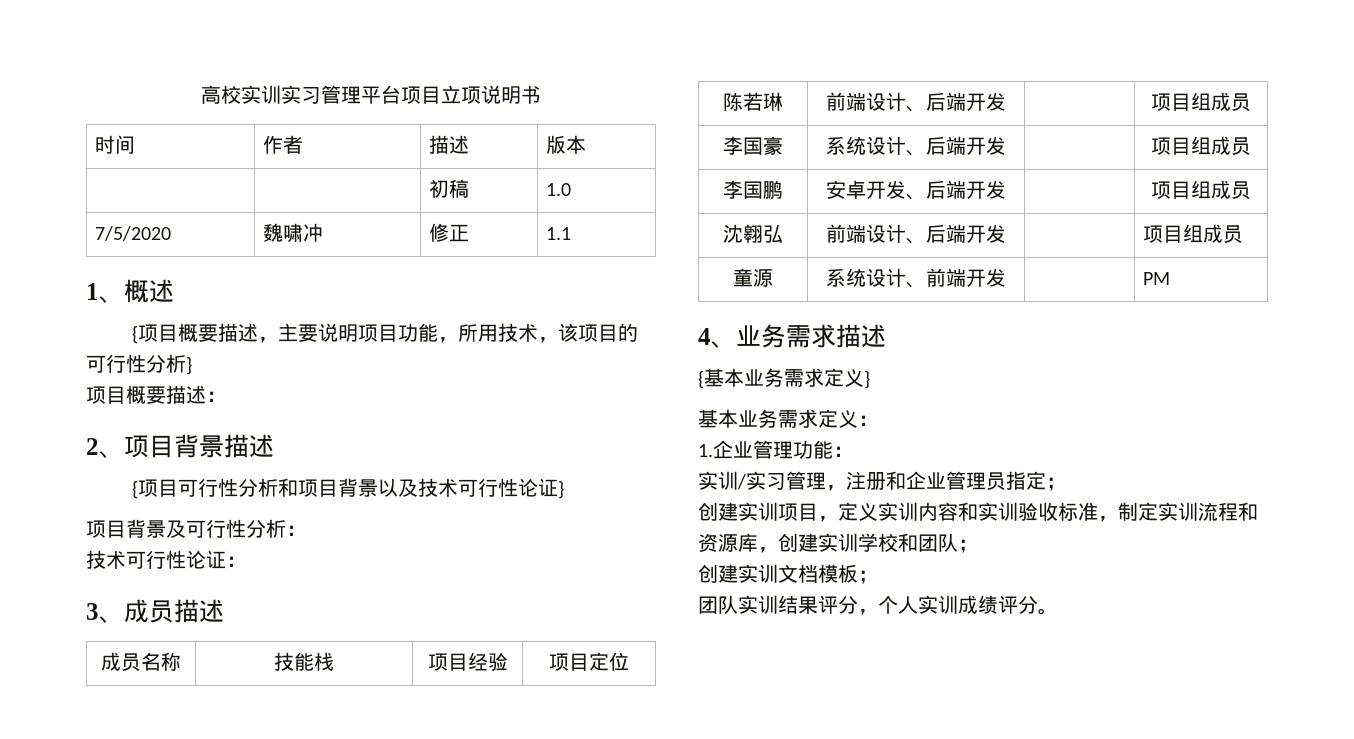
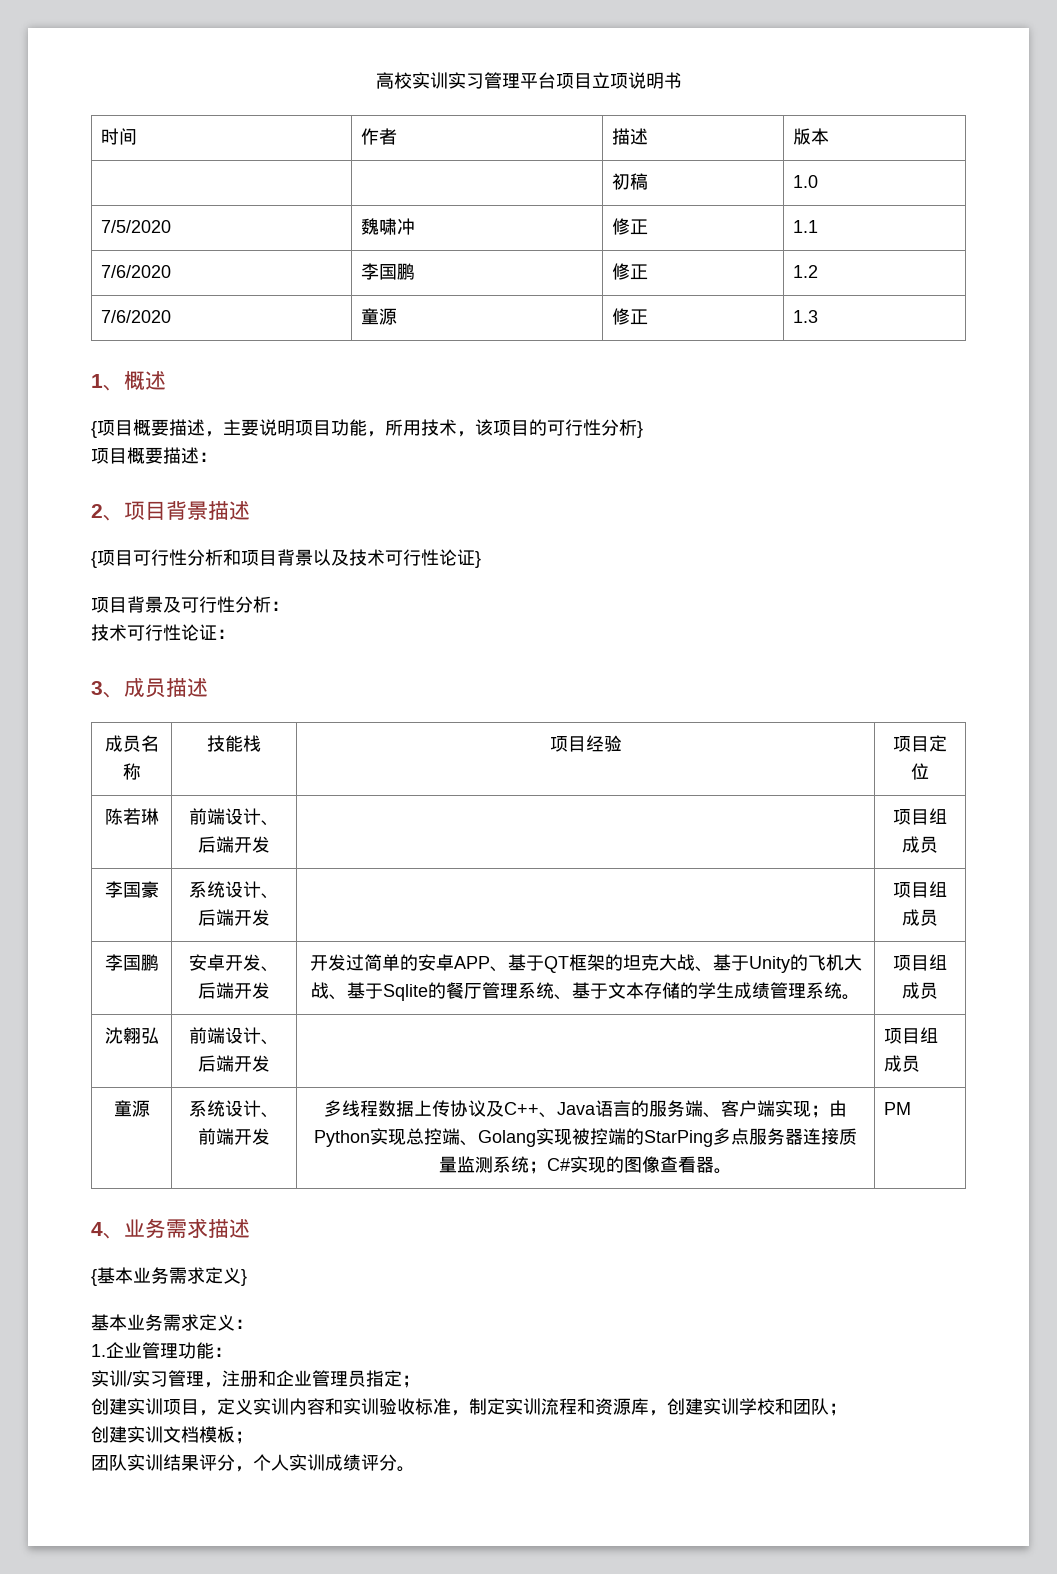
+ 7/6/2020 | 李国鹏 | 修正 | 1.2
+ 7/6/2020 | 童源 | 修正 | 1.3
- 李国鹏 | 安卓开发、后端开发 | | 项目组成员
+ 李国鹏 | 安卓开发、后端开发 | 开发过简单的安卓APP、基于QT框架的坦克大战、基于Unity的飞机大战、基于Sqlite的餐厅管理系统、基于文本存储的学生成绩管理系统。 | 项目组成员
+ 多线程数据上传协议及C++、Java语言的服务端、客户端实现；由Python实现总控端、Golang实现被控端的StarPing多点服务器连接质量监测系统；C#实现的图像查看器。

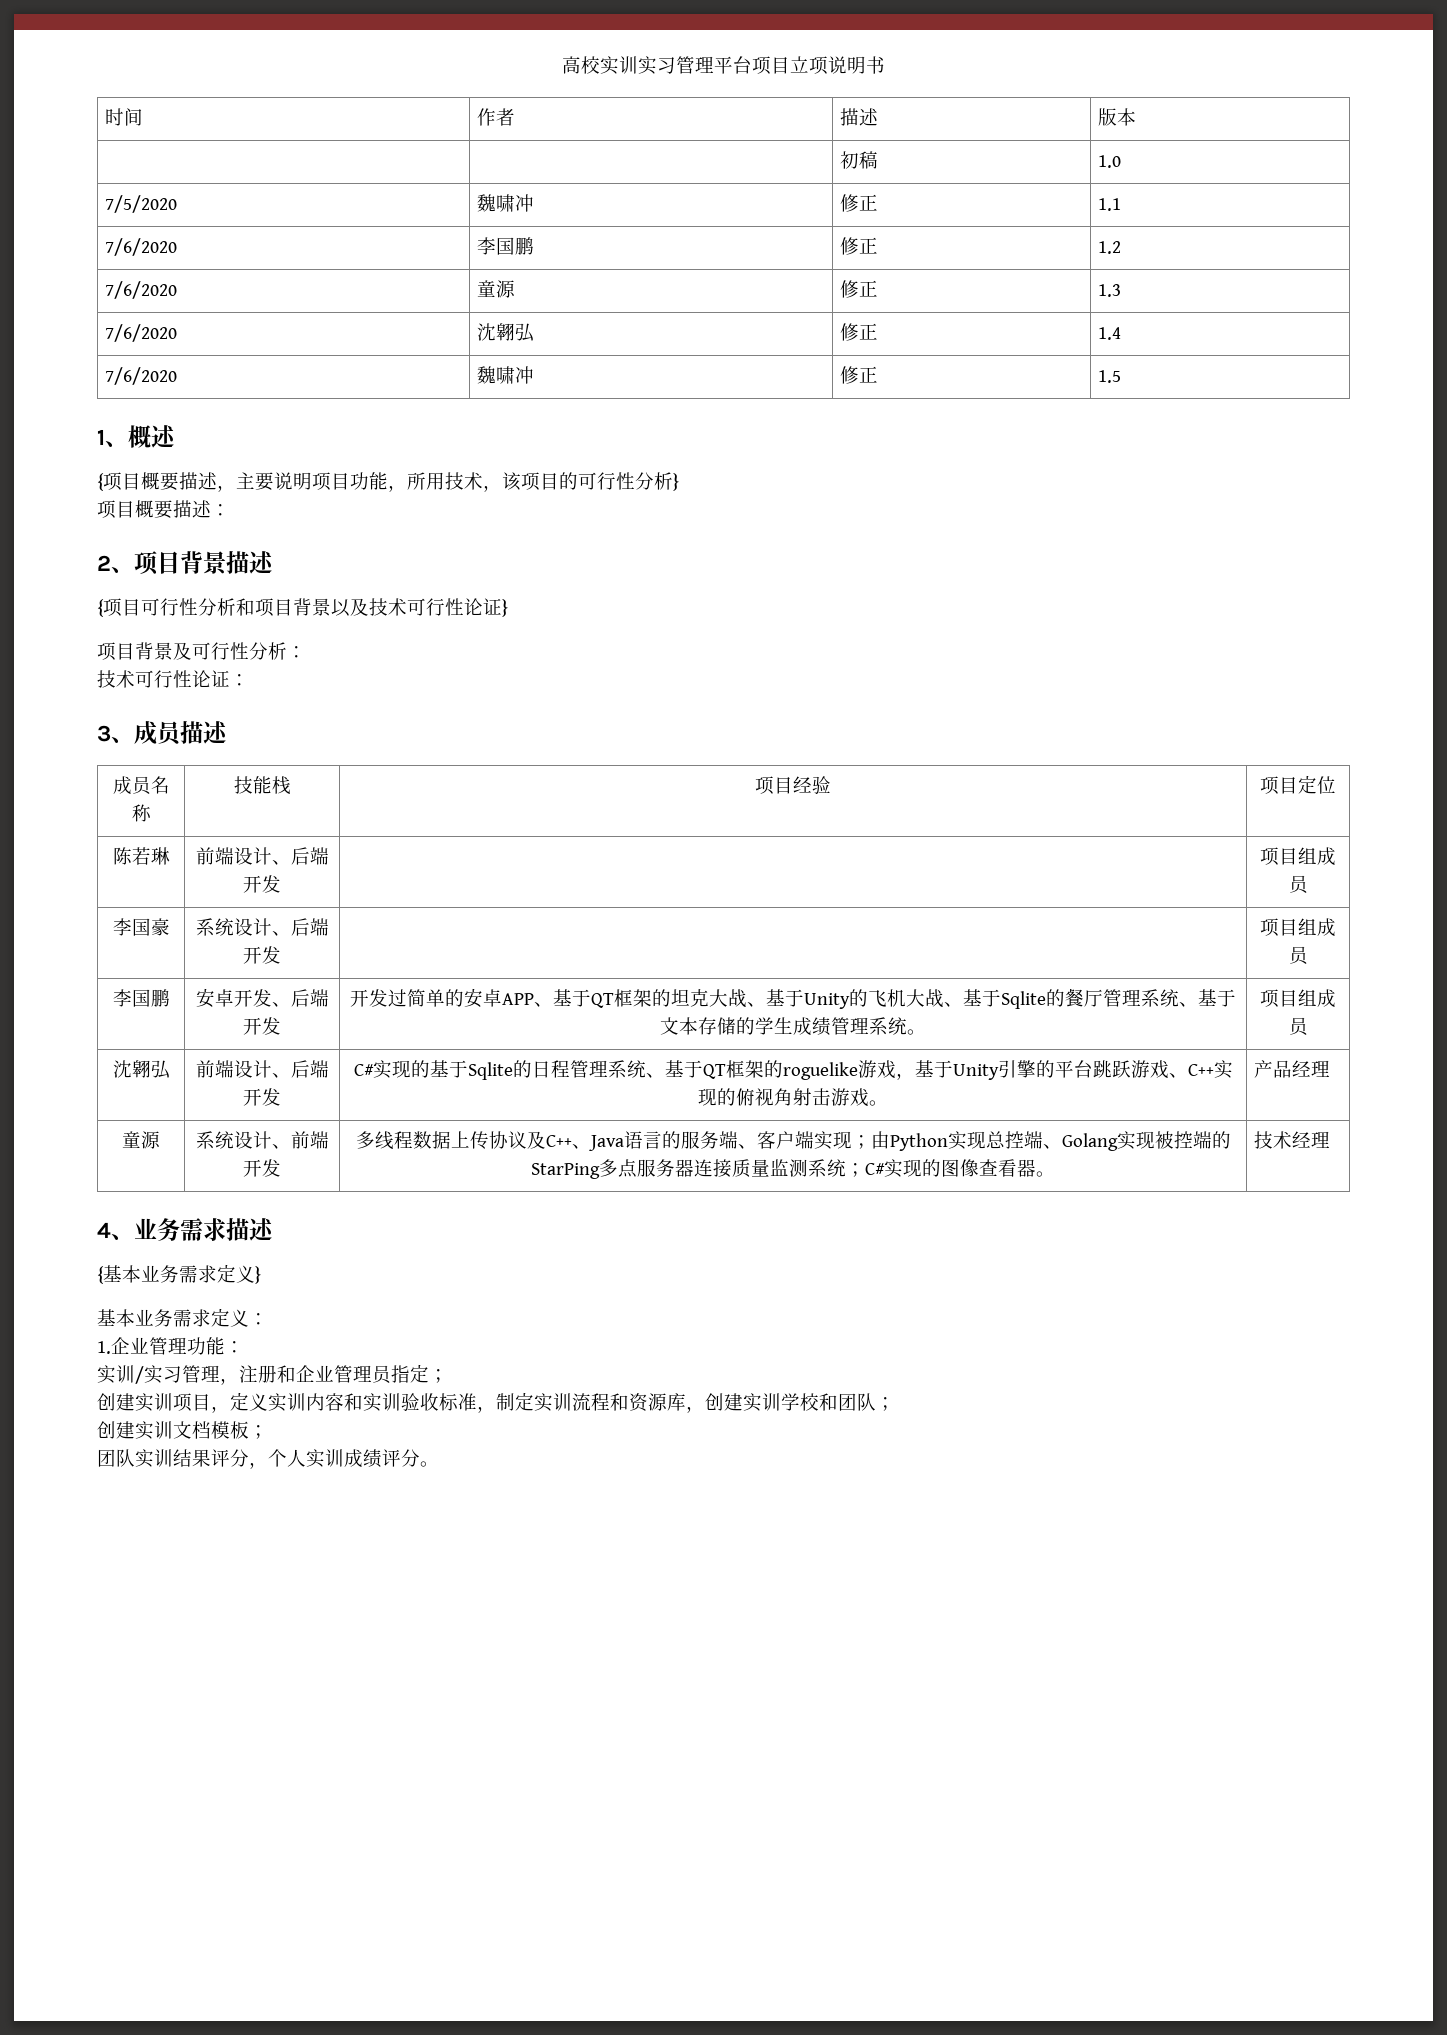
+ 7/6/2020 | 沈翱弘 | 修正 | 1.4
+ 7/6/2020 | 魏啸冲 | 修正 | 1.5
- 沈翱弘 | 前端设计、后端开发 | | 项目组成员
+ 沈翱弘 | 前端设计、后端开发 | C#实现的基于Sqlite的日程管理系统、基于QT框架的roguelike游戏，基于Unity引擎的平台跳跃游戏、C++实现的俯视角射击游戏。 | 产品经理
- PM
+ 技术经理

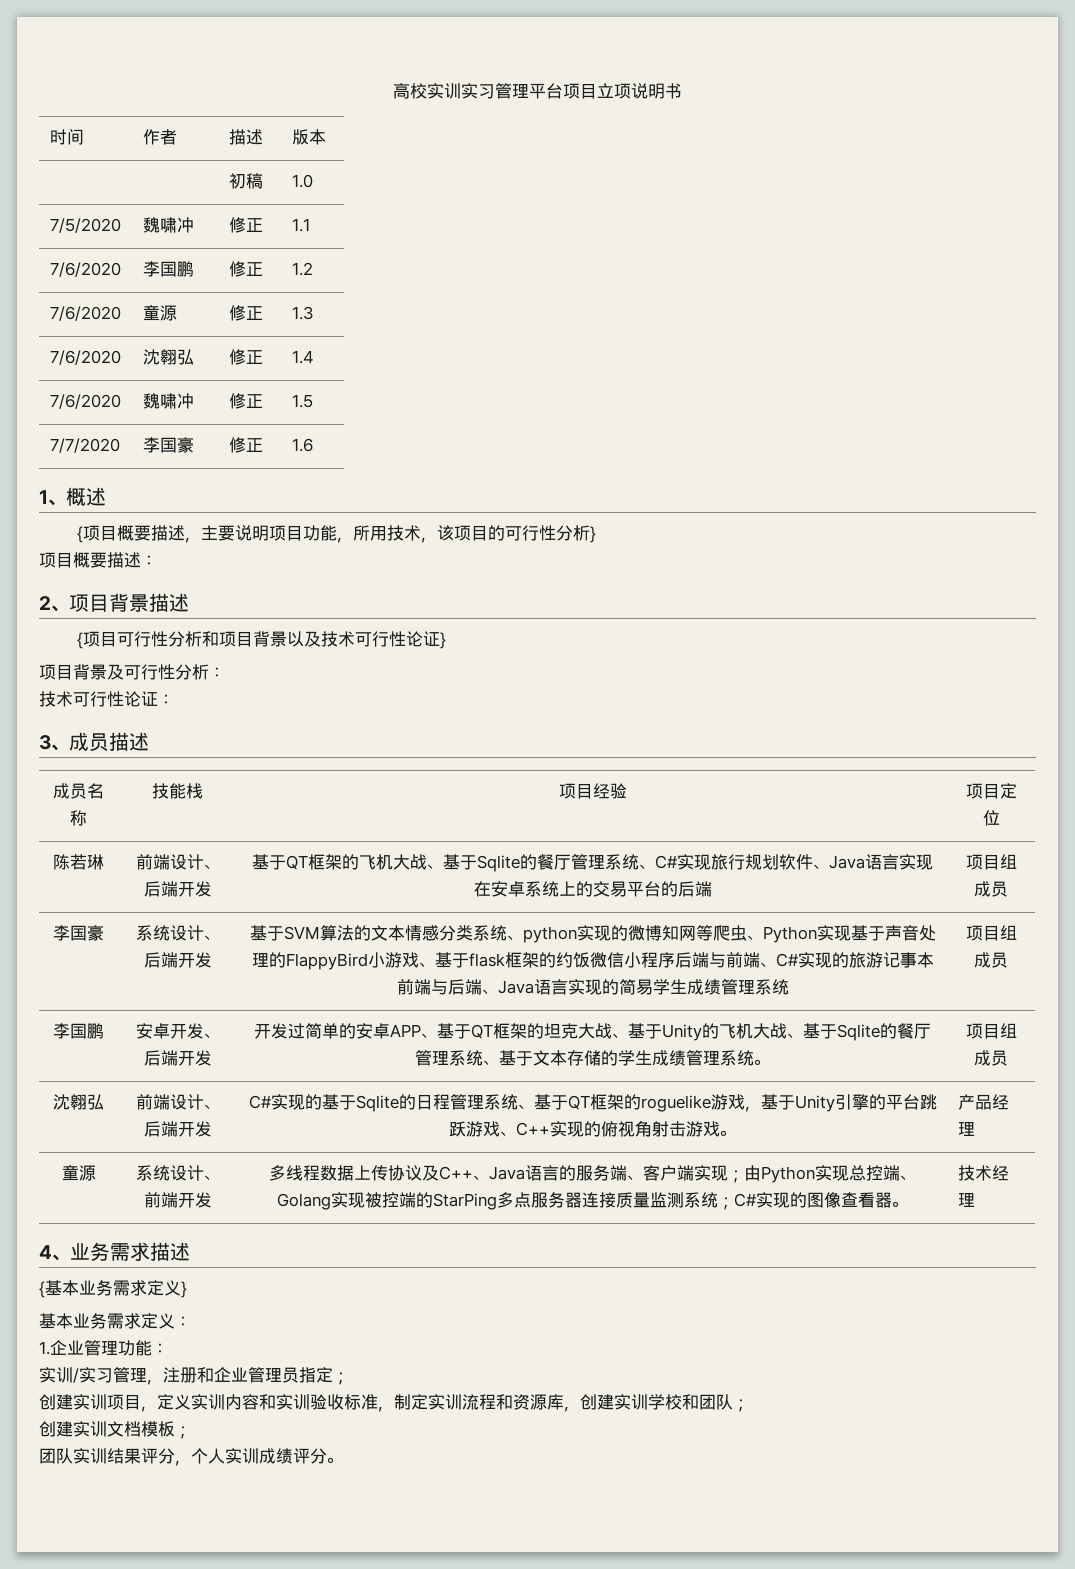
+ 7/7/2020 | 李国豪 | 修正 | 1.6
- 陈若琳 | 前端设计、后端开发 | | 项目组成员
+ 陈若琳 | 前端设计、后端开发 | 基于QT框架的飞机大战、基于Sqlite的餐厅管理系统、C#实现旅行规划软件、Java语言实现在安卓系统上的交易平台的后端 | 项目组成员
+ 基于SVM算法的文本情感分类系统、python实现的微博知网等爬虫、Python实现基于声音处理的FlappyBird小游戏、基于flask框架的约饭微信小程序后端与前端、C#实现的旅游记事本前端与后端、Java语言实现的简易学生成绩管理系统

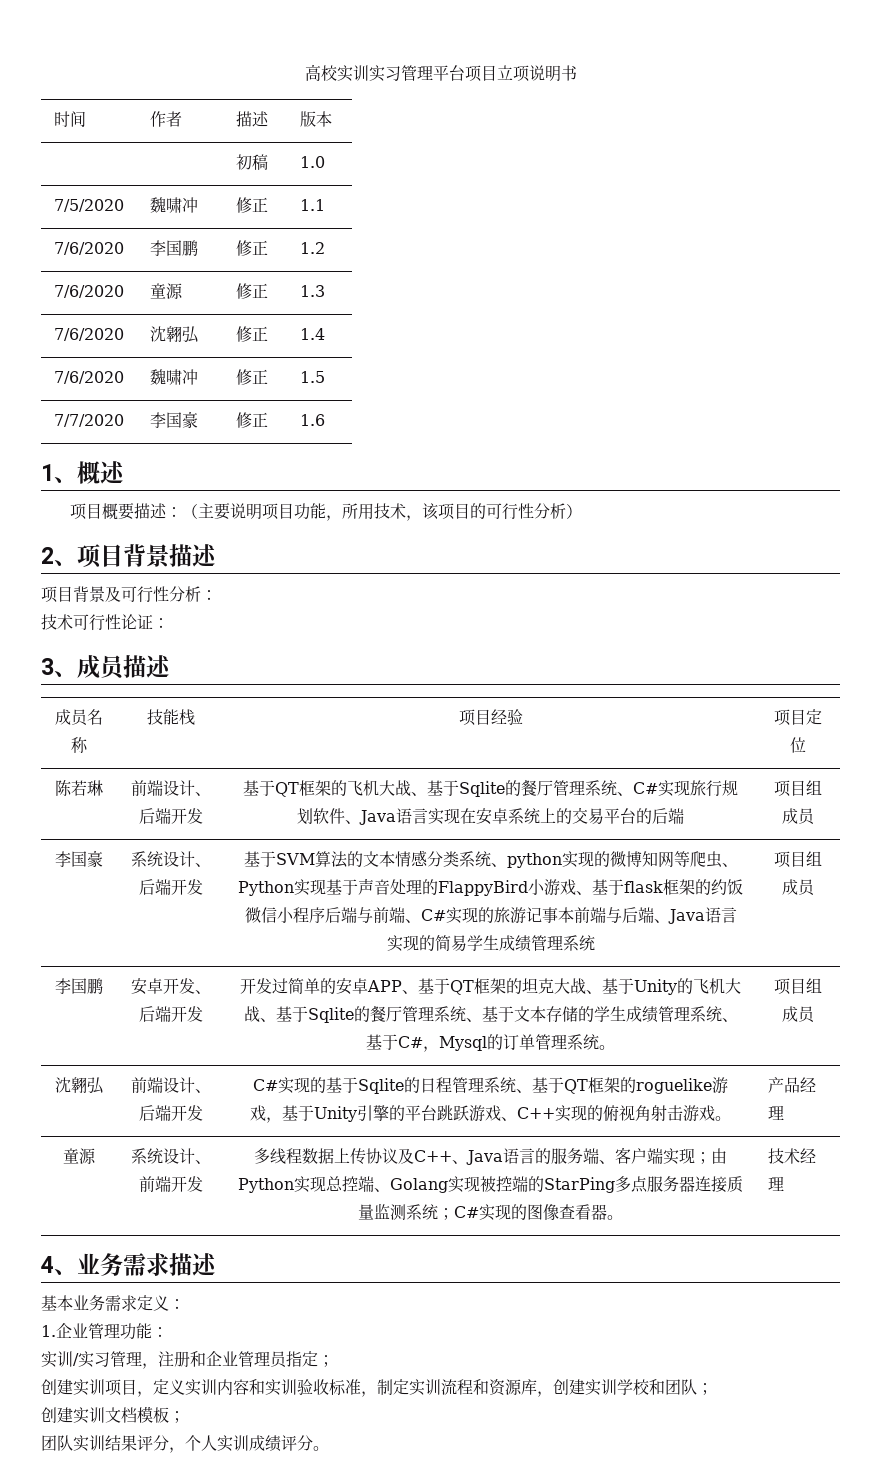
- {项目概要描述，主要说明项目功能，所用技术，该项目的可行性分析}
- 项目概要描述：
+ 项目概要描述：（主要说明项目功能，所用技术，该项目的可行性分析）
- {项目可行性分析和项目背景以及技术可行性论证}
- 开发过简单的安卓APP、基于QT框架的坦克大战、基于Unity的飞机大战、基于Sqlite的餐厅管理系统、基于文本存储的学生成绩管理系统。
+ 开发过简单的安卓APP、基于QT框架的坦克大战、基于Unity的飞机大战、基于Sqlite的餐厅管理系统、基于文本存储的学生成绩管理系统、基于C#，Mysql的订单管理系统。
- {基本业务需求定义}

